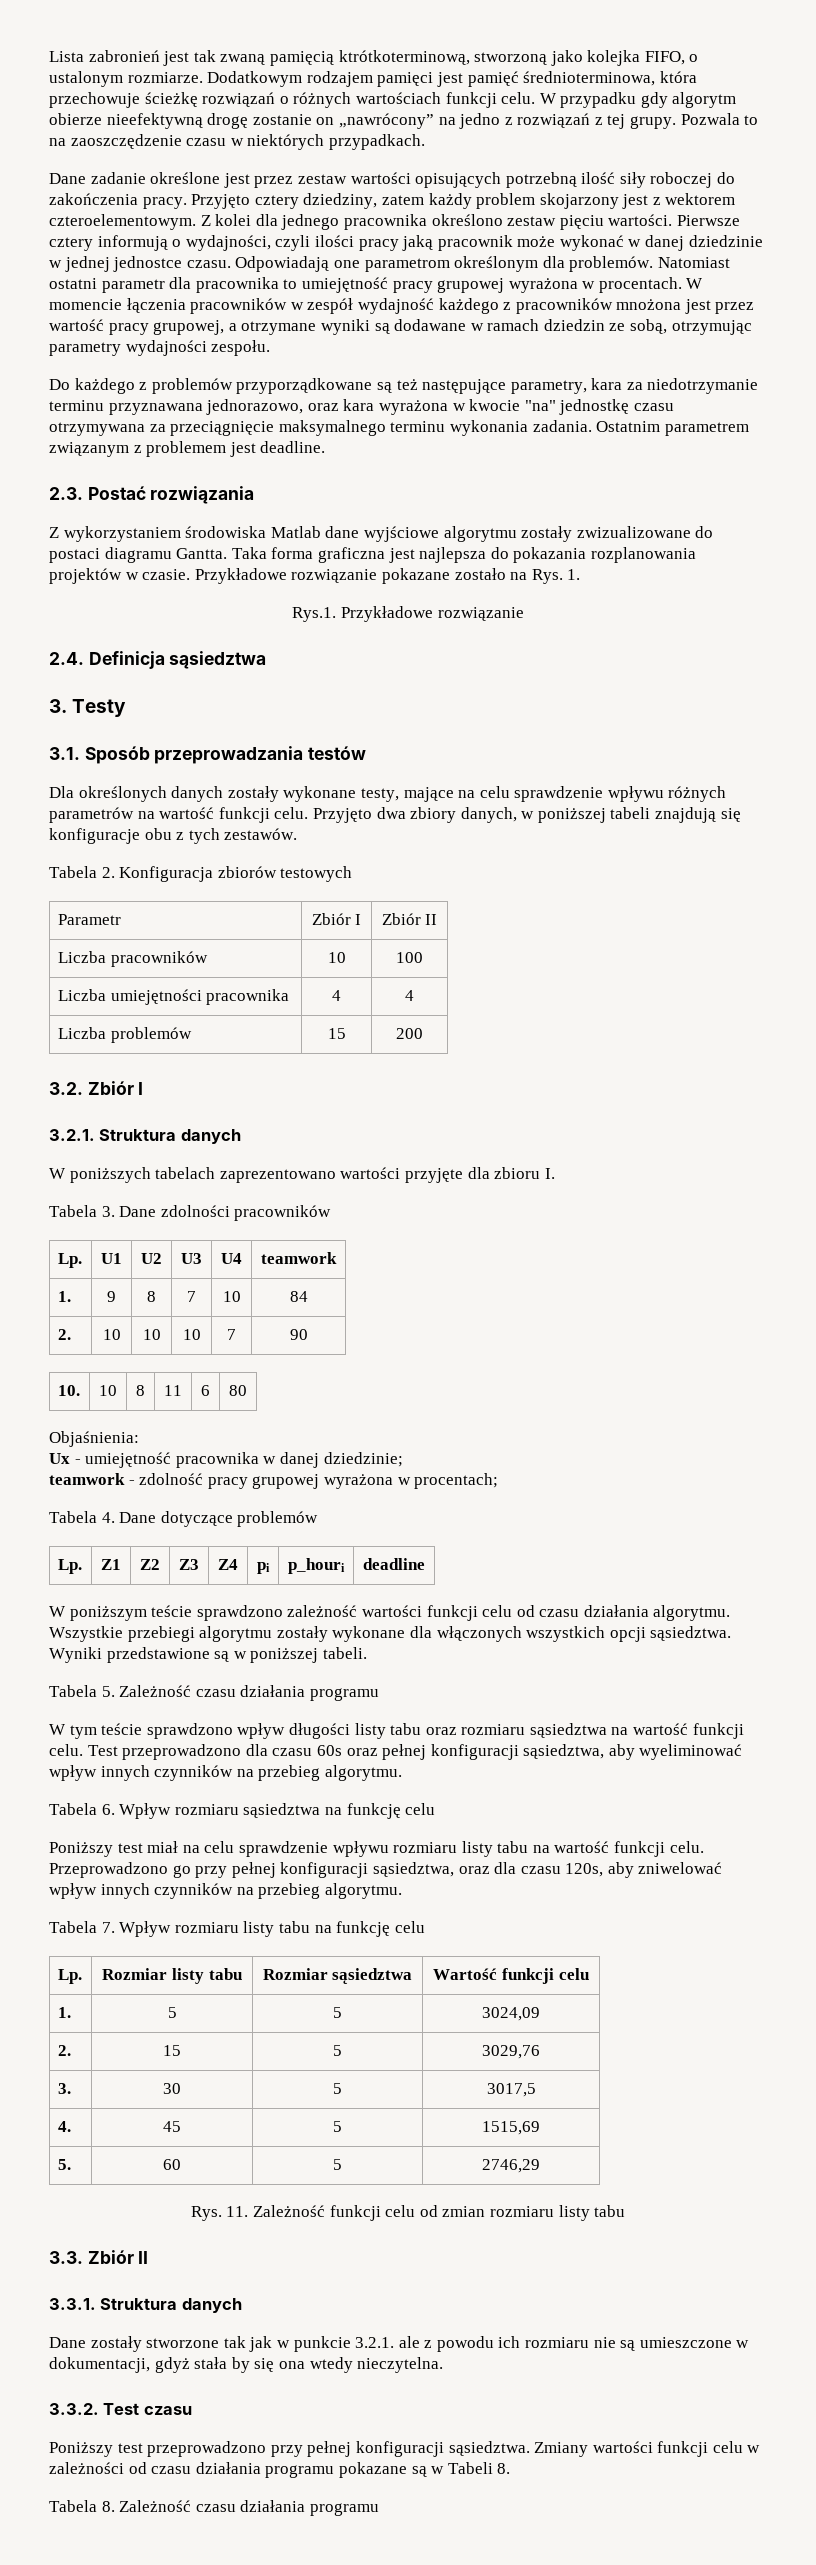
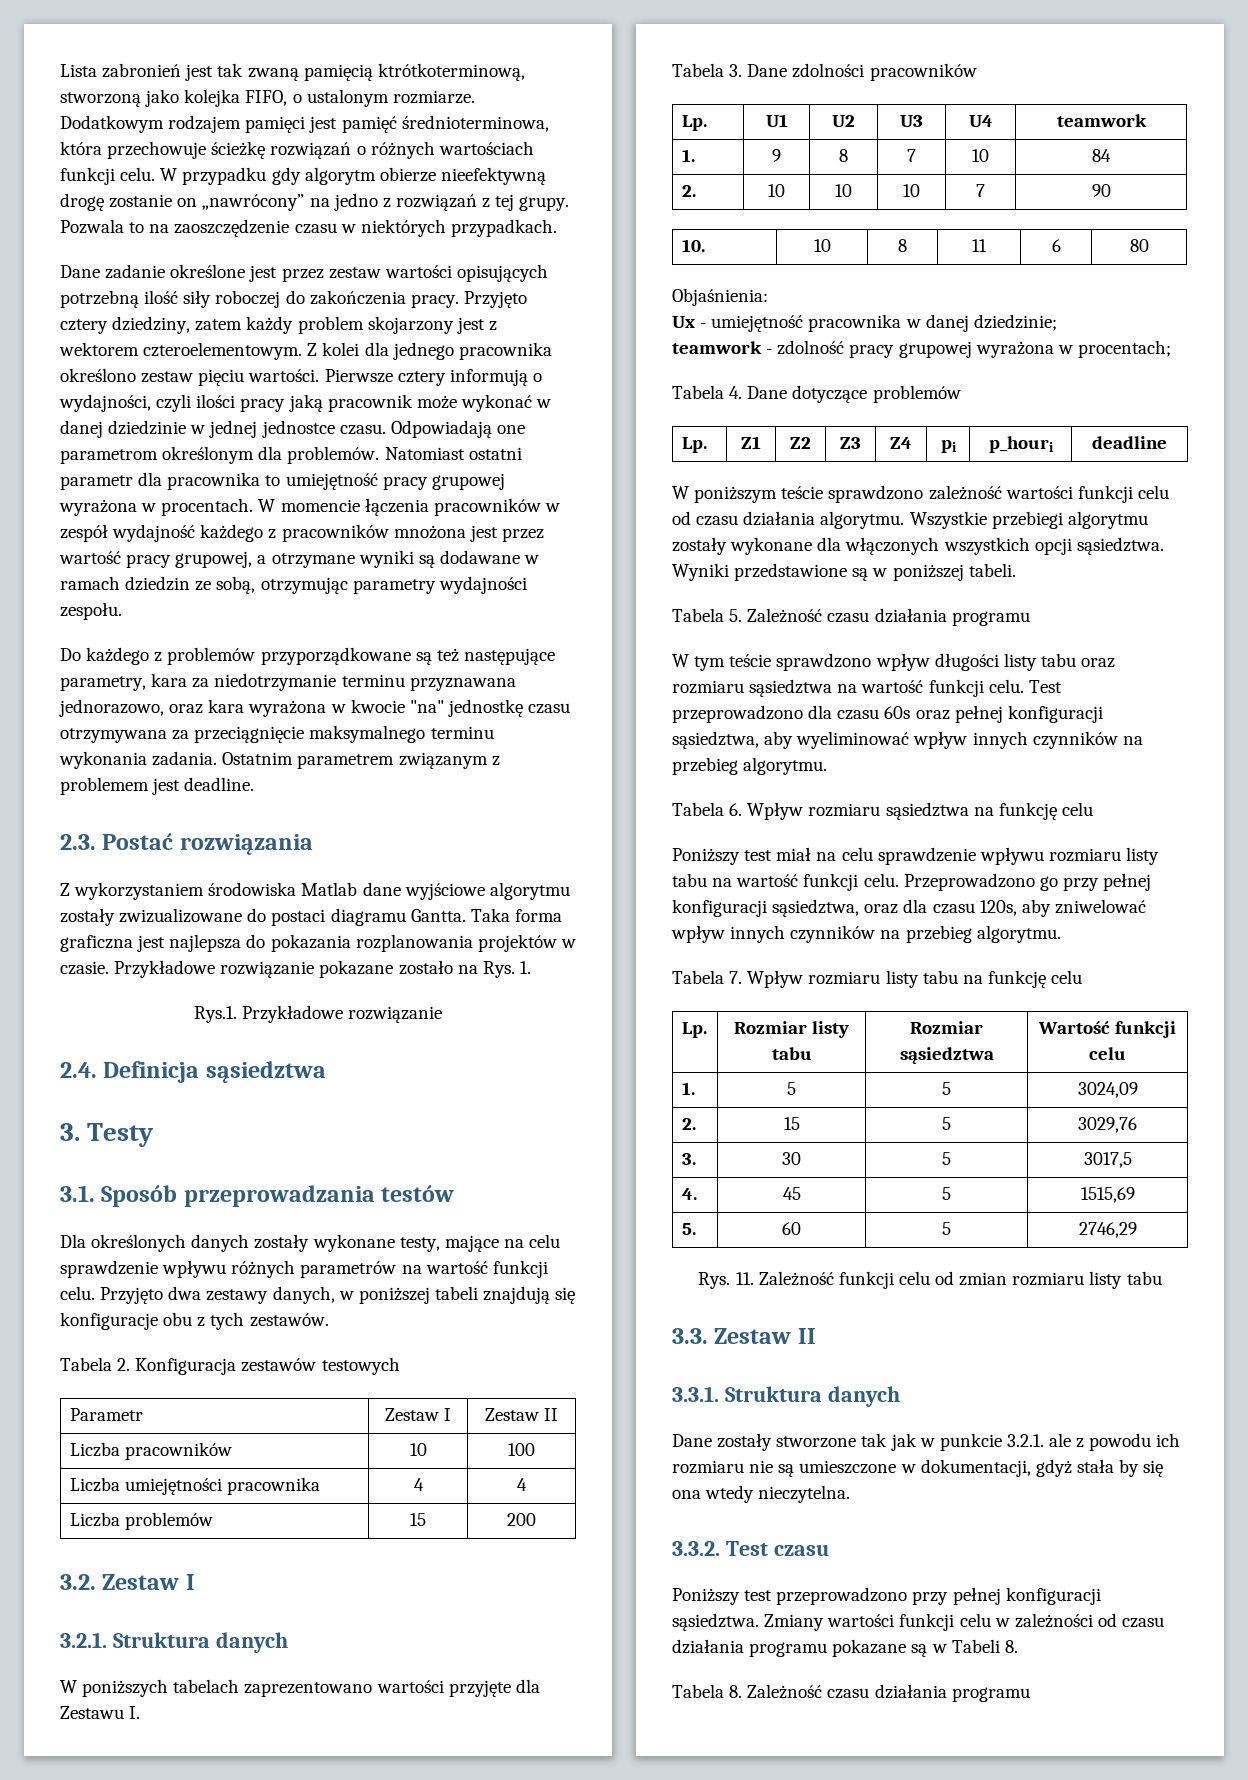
- Przyjęto dwa zbiory danych, w poniższej tabeli znajdują się konfiguracje obu z tych zestawów.
+ Przyjęto dwa zestawy danych, w poniższej tabeli znajdują się konfiguracje obu z tych zestawów.
- Tabela 2. Konfiguracja zbiorów testowych
+ Tabela 2. Konfiguracja zestawów testowych
- Parametr | Zbiór I | Zbiór II
+ Parametr | Zestaw I | Zestaw II
- 3.2. Zbiór I
+ 3.2. Zestaw I
- W poniższych tabelach zaprezentowano wartości przyjęte dla zbioru I.
+ W poniższych tabelach zaprezentowano wartości przyjęte dla Zestawu I.
- 3.3. Zbiór II
+ 3.3. Zestaw II

